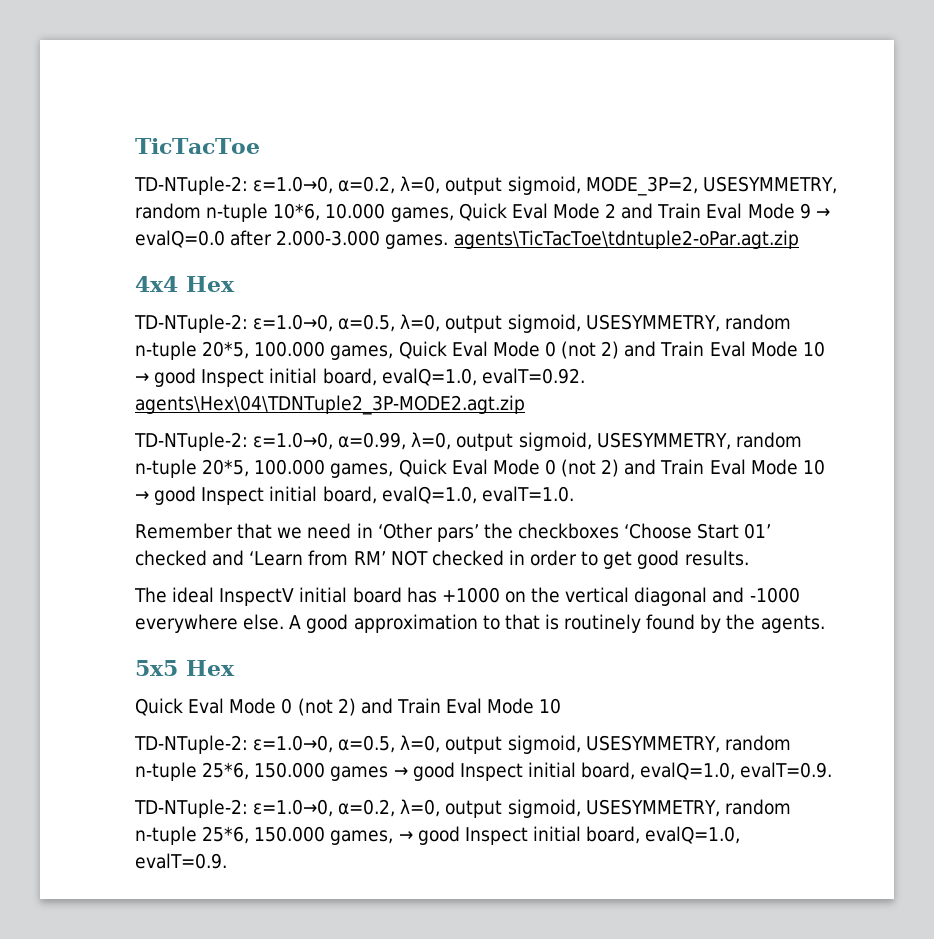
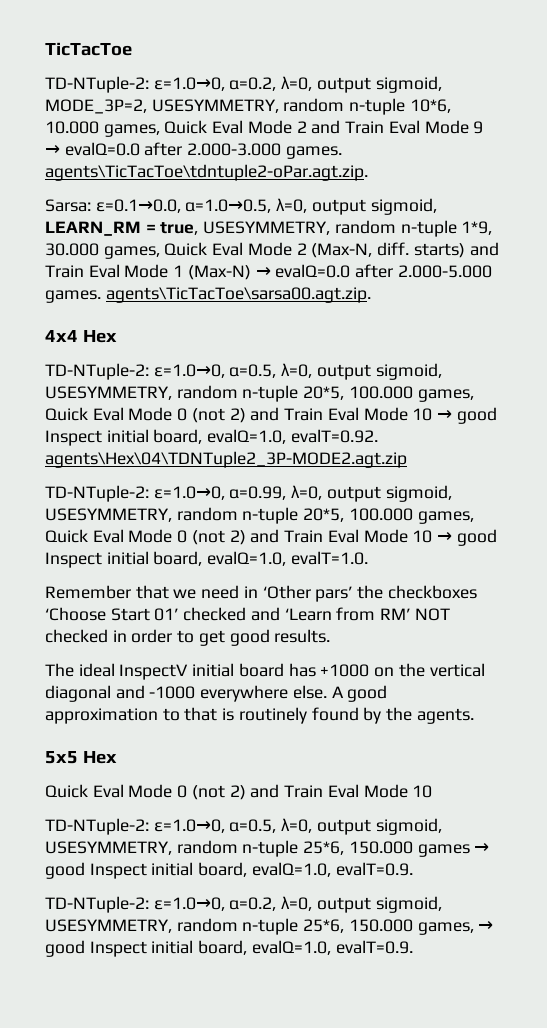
- TD-NTuple-2: ε=1.0→0, α=0.2, λ=0, output sigmoid, MODE_3P=2, USESYMMETRY, random n-tuple 10*6, 10.000 games, Quick Eval Mode 2 and Train Eval Mode 9 → evalQ=0.0 after 2.000-3.000 games. agents\TicTacToe\tdntuple2-oPar.agt.zip
+ TD-NTuple-2: ε=1.0→0, α=0.2, λ=0, output sigmoid, MODE_3P=2, USESYMMETRY, random n-tuple 10*6, 10.000 games, Quick Eval Mode 2 and Train Eval Mode 9 → evalQ=0.0 after 2.000-3.000 games. agents\TicTacToe\tdntuple2-oPar.agt.zip.
+ Sarsa: ε=0.1→0.0, α=1.0→0.5, λ=0, output sigmoid, LEARN_RM = true, USESYMMETRY, random n-tuple 1*9, 30.000 games, Quick Eval Mode 2 (Max-N, diff. starts) and Train Eval Mode 1 (Max-N) → evalQ=0.0 after 2.000-5.000 games. agents\TicTacToe\sarsa00.agt.zip.

